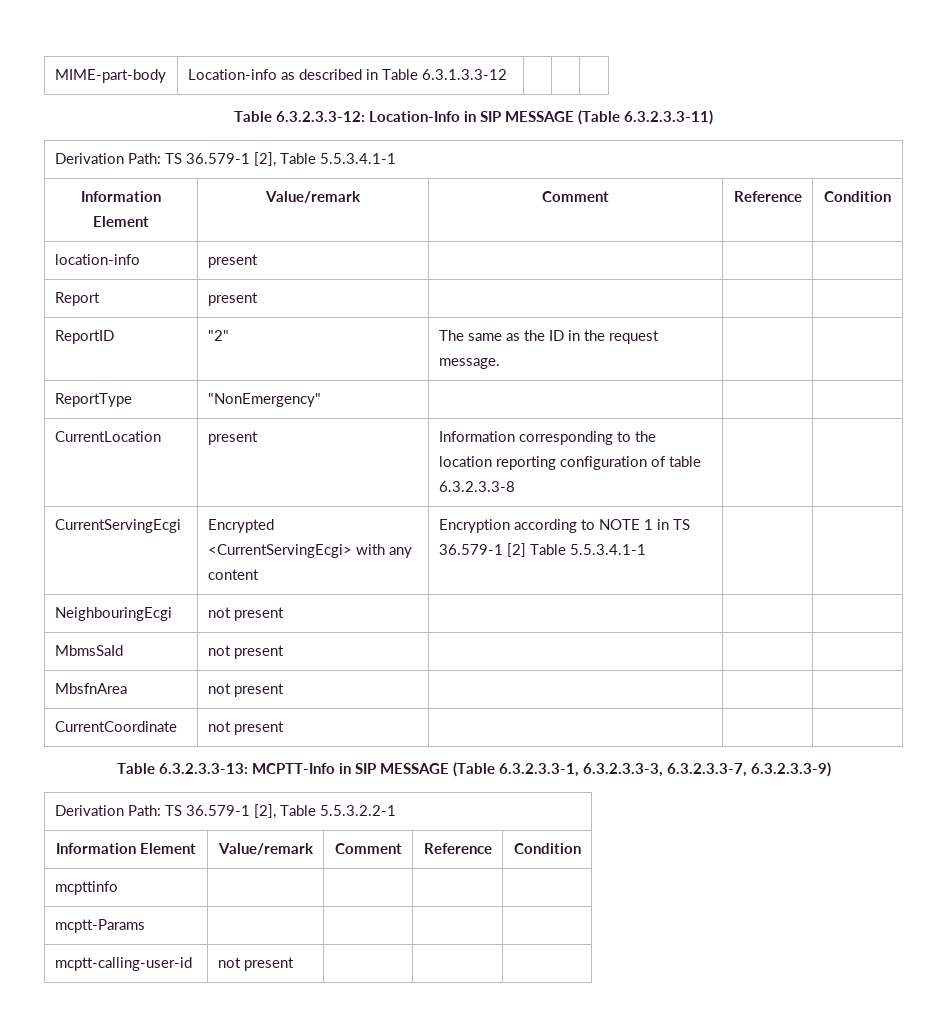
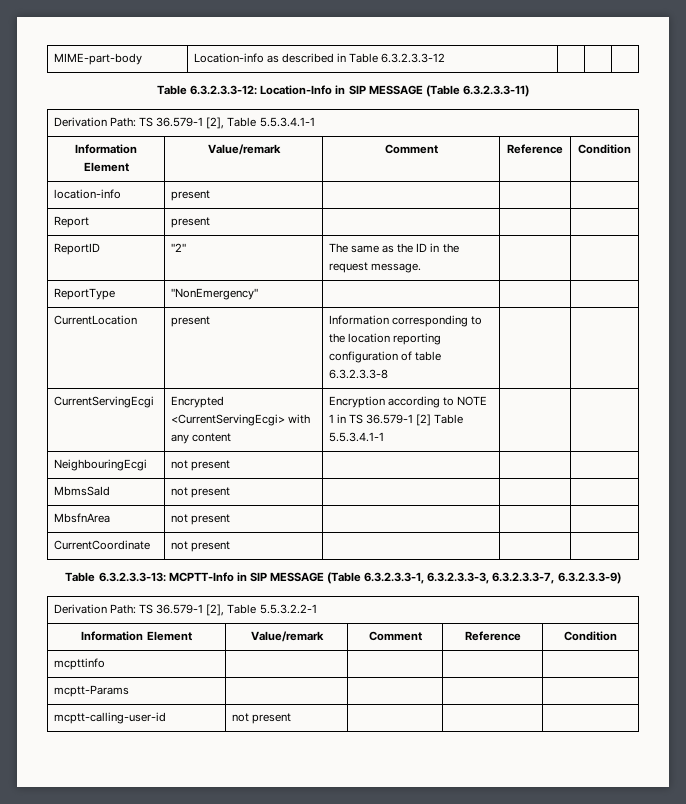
- MIME-part-body | Location-info as described in Table 6.3.1.3.3-12 | | |
+ MIME-part-body | Location-info as described in Table 6.3.2.3.3-12 | | |

